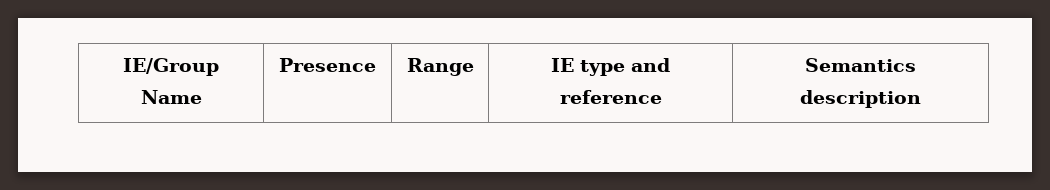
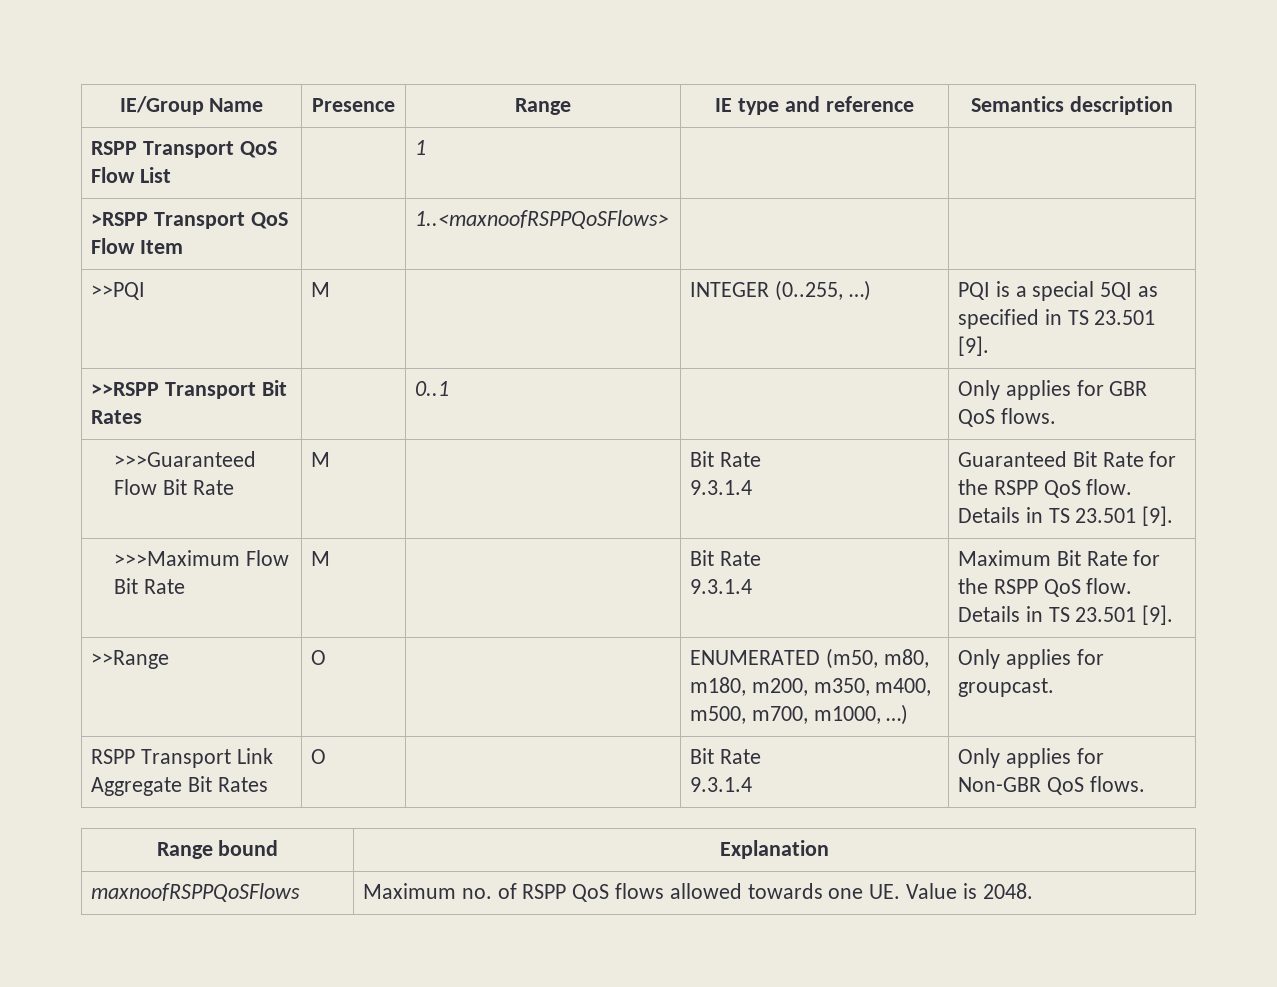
+ RSPP Transport QoS Flow List | | 1 | |
+ >RSPP Transport QoS Flow Item | | 1..<maxnoofRSPPQoSFlows> | |
+ >>PQI | M | | INTEGER (0..255, …) | PQI is a special 5QI as specified in TS 23.501 [9].
+ >>RSPP Transport Bit Rates | | 0..1 | | Only applies for GBR QoS flows.
+ >>>Guaranteed Flow Bit Rate | M | | Bit Rate
+ 9.3.1.4 | Guaranteed Bit Rate for the RSPP QoS flow. Details in TS 23.501 [9].
+ >>>Maximum Flow Bit Rate | M | | Bit Rate
+ 9.3.1.4 | Maximum Bit Rate for the RSPP QoS flow. Details in TS 23.501 [9].
+ >>Range | O | | ENUMERATED (m50, m80, m180, m200, m350, m400, m500, m700, m1000, …) | Only applies for groupcast.
+ RSPP Transport Link Aggregate Bit Rates | O | | Bit Rate
+ 9.3.1.4 | Only applies for Non-GBR QoS flows.
+ Range bound | Explanation
+ maxnoofRSPPQoSFlows | Maximum no. of RSPP QoS flows allowed towards one UE. Value is 2048.

